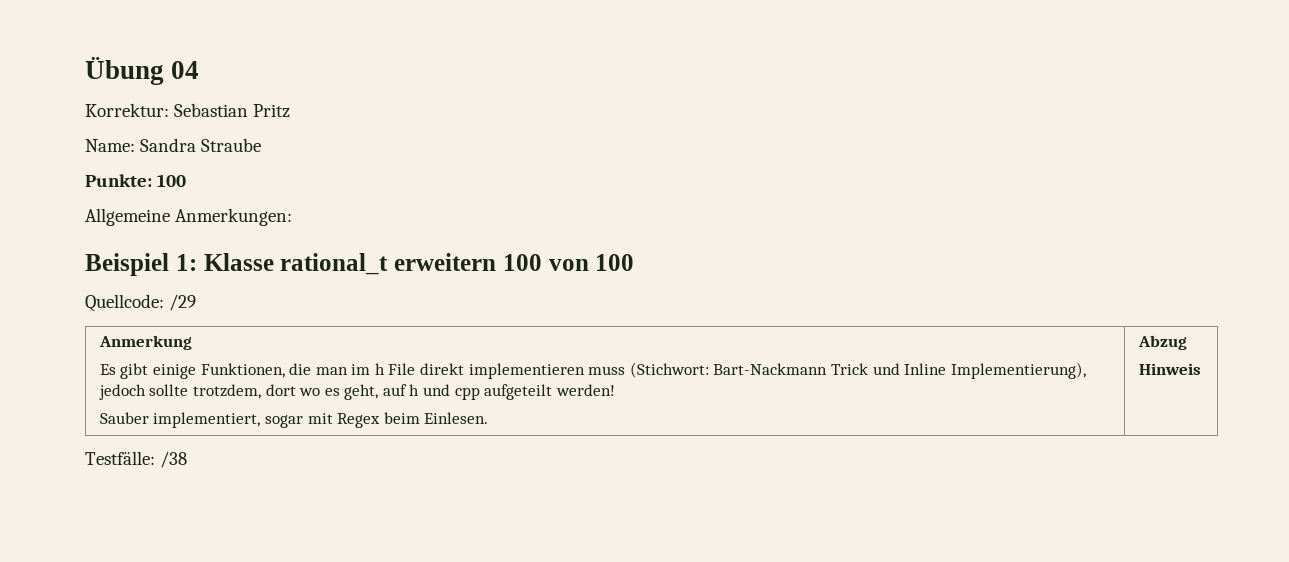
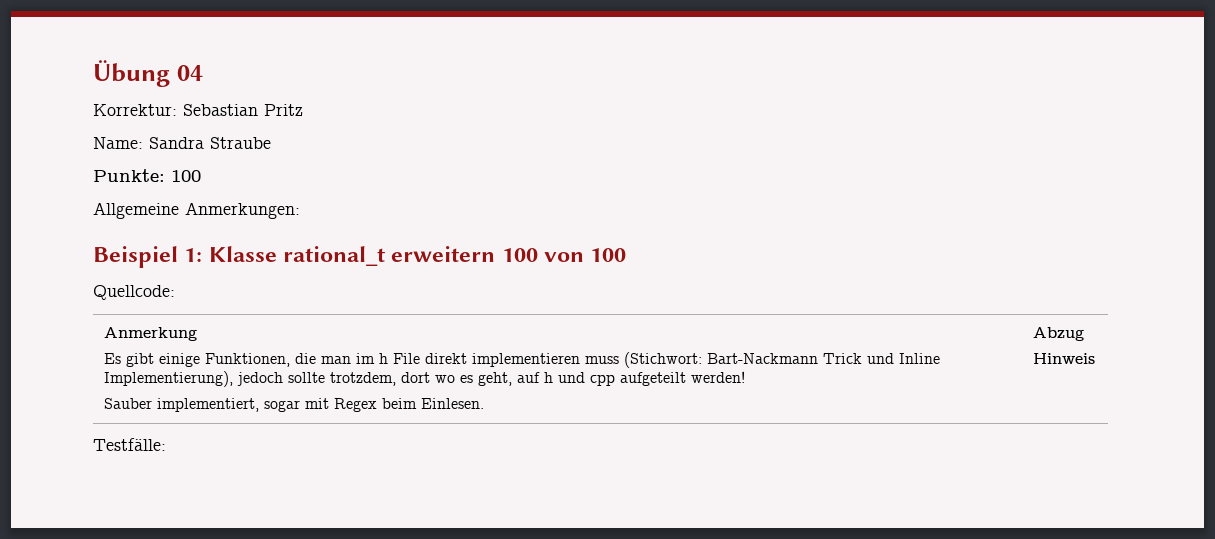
- Quellcode: /29
+ Quellcode:
- Testfälle: /38
+ Testfälle:

